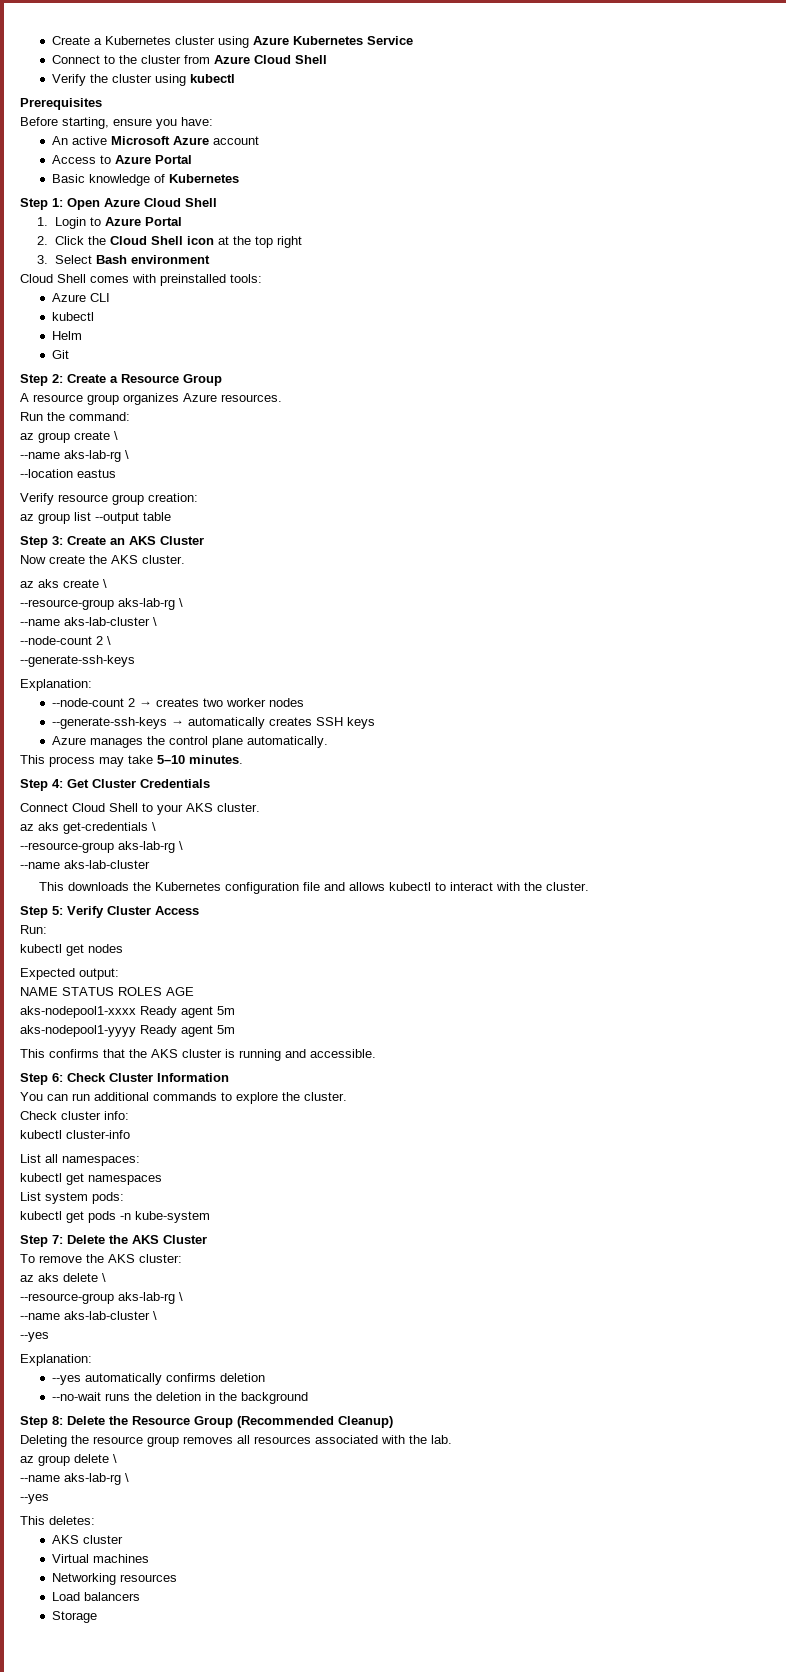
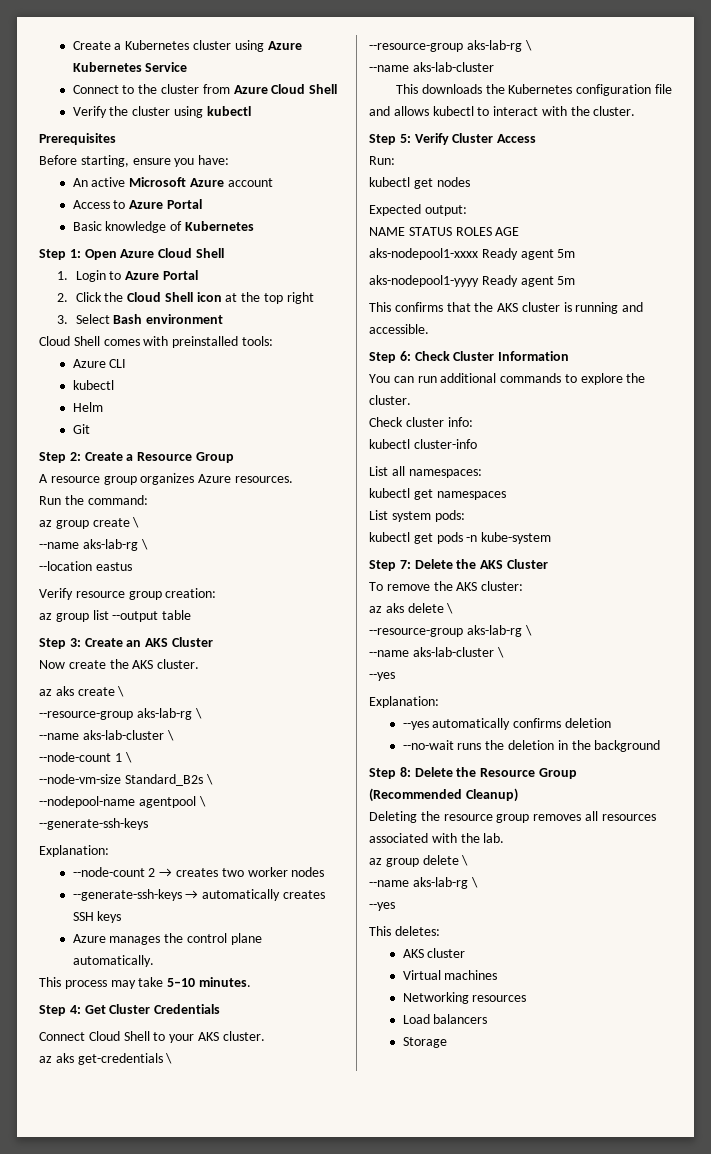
- --node-count 2 \
+ --node-count 1 \
+ --node-vm-size Standard_B2s \
+ --nodepool-name agentpool \

